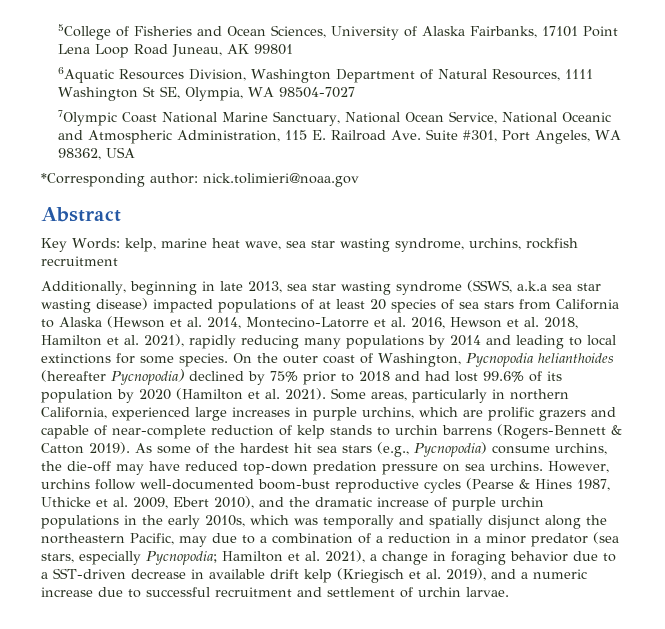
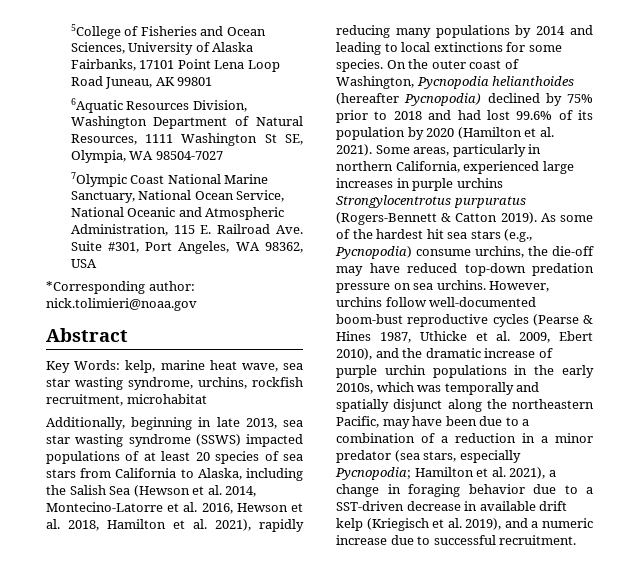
- Key Words: kelp, marine heat wave, sea star wasting syndrome, urchins, rockfish recruitment
+ Key Words: kelp, marine heat wave, sea star wasting syndrome, urchins, rockfish recruitment, microhabitat
- Additionally, beginning in late 2013, sea star wasting syndrome (SSWS, a.k.a sea star wasting disease) impacted populations of at least 20 species of sea stars from California to Alaska (Hewson et al. 2014, Montecino-Latorre et al. 2016, Hewson et al. 2018, Hamilton et al. 2021), rapidly reducing many populations by 2014 and leading to local extinctions for some species.
+ Additionally, beginning in late 2013, sea star wasting syndrome (SSWS) impacted populations of at least 20 species of sea stars from California to Alaska, including the Salish Sea (Hewson et al. 2014, Montecino-Latorre et al. 2016, Hewson et al. 2018, Hamilton et al. 2021), rapidly reducing many populations by 2014 and leading to local extinctions for some species.
- Some areas, particularly in northern California, experienced large increases in purple urchins, which are prolific grazers and capable of near-complete reduction of kelp stands to urchin barrens (Rogers-Bennett & Catton 2019).
+ Some areas, particularly in northern California, experienced large increases in purple urchins Strongylocentrotus purpuratus (Rogers-Bennett & Catton 2019).
- However, urchins follow well-documented boom-bust reproductive cycles (Pearse & Hines 1987, Uthicke et al. 2009, Ebert 2010), and the dramatic increase of purple urchin populations in the early 2010s, which was temporally and spatially disjunct along the northeastern Pacific, may due to a combination of a reduction in a minor predator (sea stars, especially Pycnopodia;
+ However, urchins follow well-documented boom-bust reproductive cycles (Pearse & Hines 1987, Uthicke et al. 2009, Ebert 2010), and the dramatic increase of purple urchin populations in the early 2010s, which was temporally and spatially disjunct along the northeastern Pacific, may have been due to a combination of a reduction in a minor predator (sea stars, especially Pycnopodia;
- Hamilton et al. 2021), a change in foraging behavior due to a SST-driven decrease in available drift kelp (Kriegisch et al. 2019), and a numeric increase due to successful recruitment and settlement of urchin larvae.
+ Hamilton et al. 2021), a change in foraging behavior due to a SST-driven decrease in available drift kelp (Kriegisch et al. 2019), and a numeric increase due to successful recruitment.

